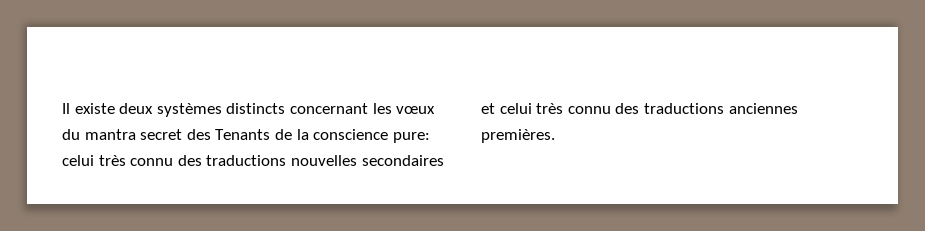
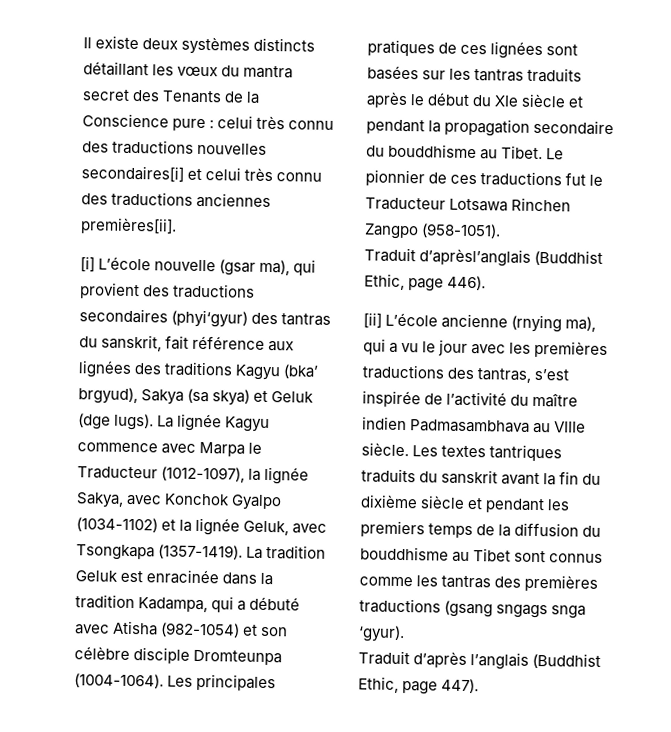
- Il existe deux systèmes distincts concernant les vœux du mantra secret des Tenants de la conscience pure: celui très connu des traductions nouvelles secondaires et celui très connu des traductions anciennes premières.
+ Il existe deux systèmes distincts détaillant les vœux du mantra secret des Tenants de la Conscience pure : celui très connu des traductions nouvelles secondaires[i] et celui très connu des traductions anciennes premières[ii].
+ [i] L’école nouvelle (gsar ma), qui provient des traductions secondaires (phyi‘gyur) des tantras du sanskrit, fait référence aux lignées des traditions Kagyu (bka’ brgyud), Sakya (sa skya) et Geluk (dge lugs). La lignée Kagyu commence avec Marpa le Traducteur (1012-1097), la lignée Sakya, avec Konchok Gyalpo (1034-1102) et la lignée Geluk, avec Tsongkapa (1357-1419). La tradition Geluk est enracinée dans la tradition Kadampa, qui a débuté avec Atisha (982-1054) et son célèbre disciple Dromteunpa (1004-1064). Les principales pratiques de ces lignées sont basées sur les tantras traduits après le début du XIe siècle et pendant la propagation secondaire du bouddhisme au Tibet. Le pionnier de ces traductions fut le Traducteur Lotsawa Rinchen Zangpo (958-1051).
+ Traduit d’aprèsl’anglais (Buddhist Ethic, page 446).
+ [ii] L’école ancienne (rnying ma), qui a vu le jour avec les premières traductions des tantras, s’est inspirée de l’activité du maître indien Padmasambhava au VIIIe siècle. Les textes tantriques traduits du sanskrit avant la fin du dixième siècle et pendant les premiers temps de la diffusion du bouddhisme au Tibet sont connus comme les tantras des premières traductions (gsang sngags snga ‘gyur).
+ Traduit d’après l’anglais (Buddhist Ethic, page 447).

